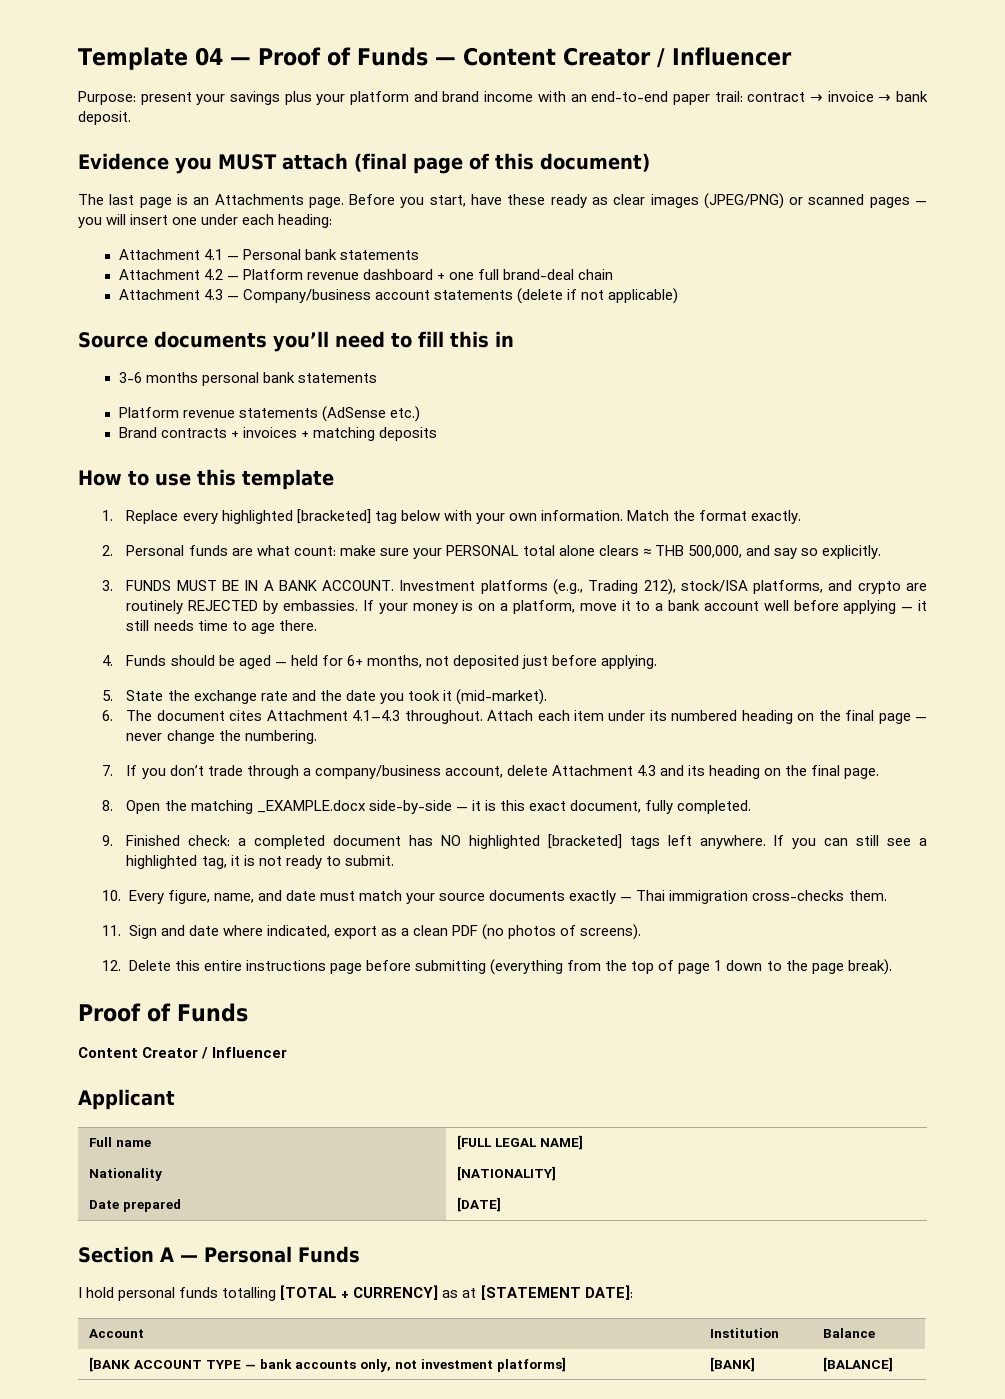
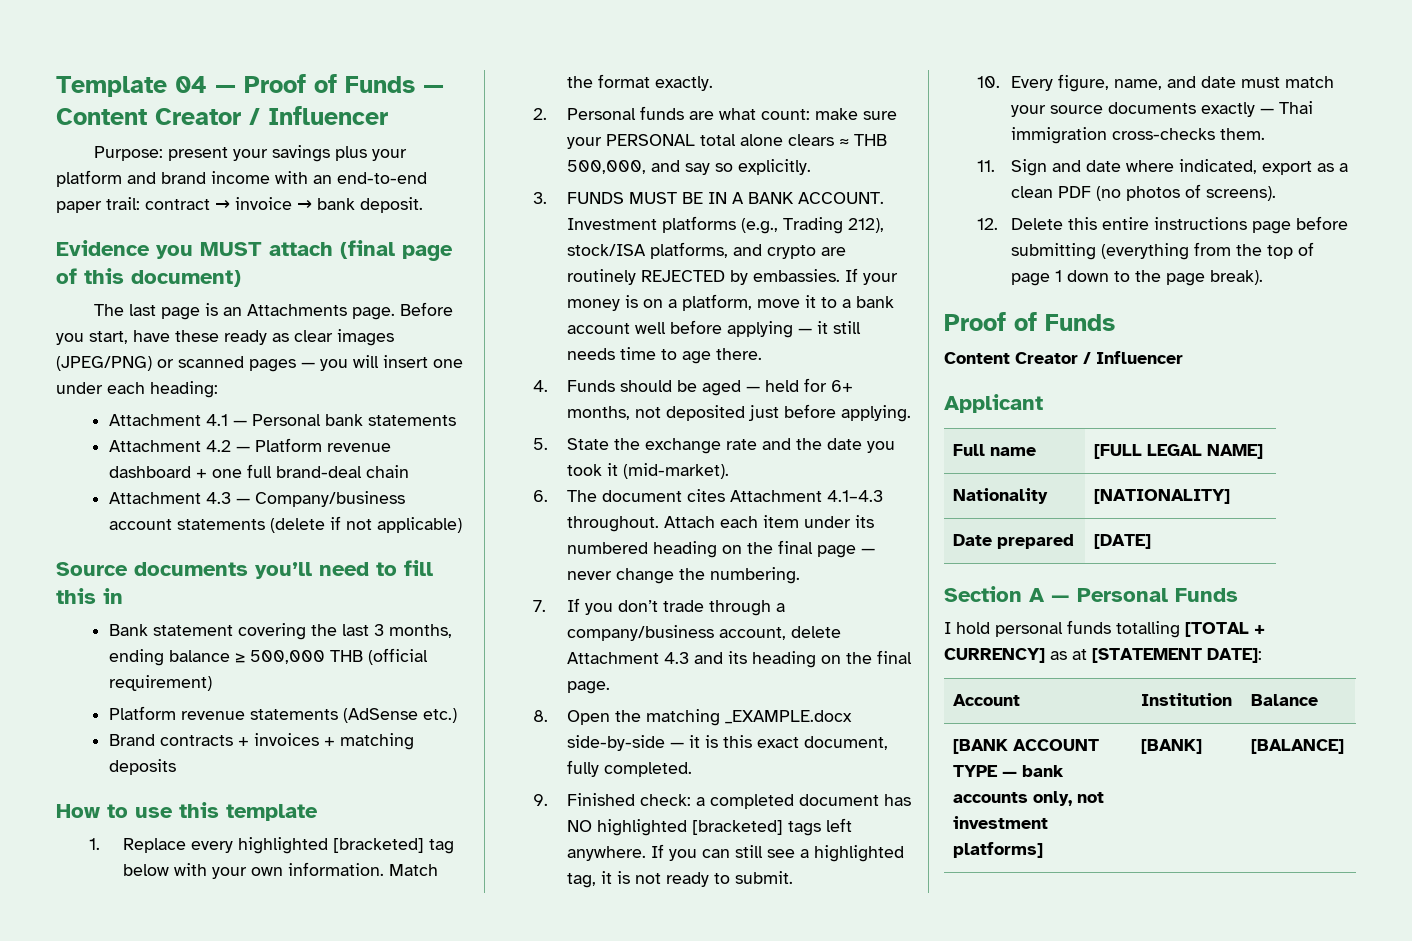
- 3-6 months personal bank statements
+ Bank statement covering the last 3 months, ending balance ≥ 500,000 THB (official requirement)

